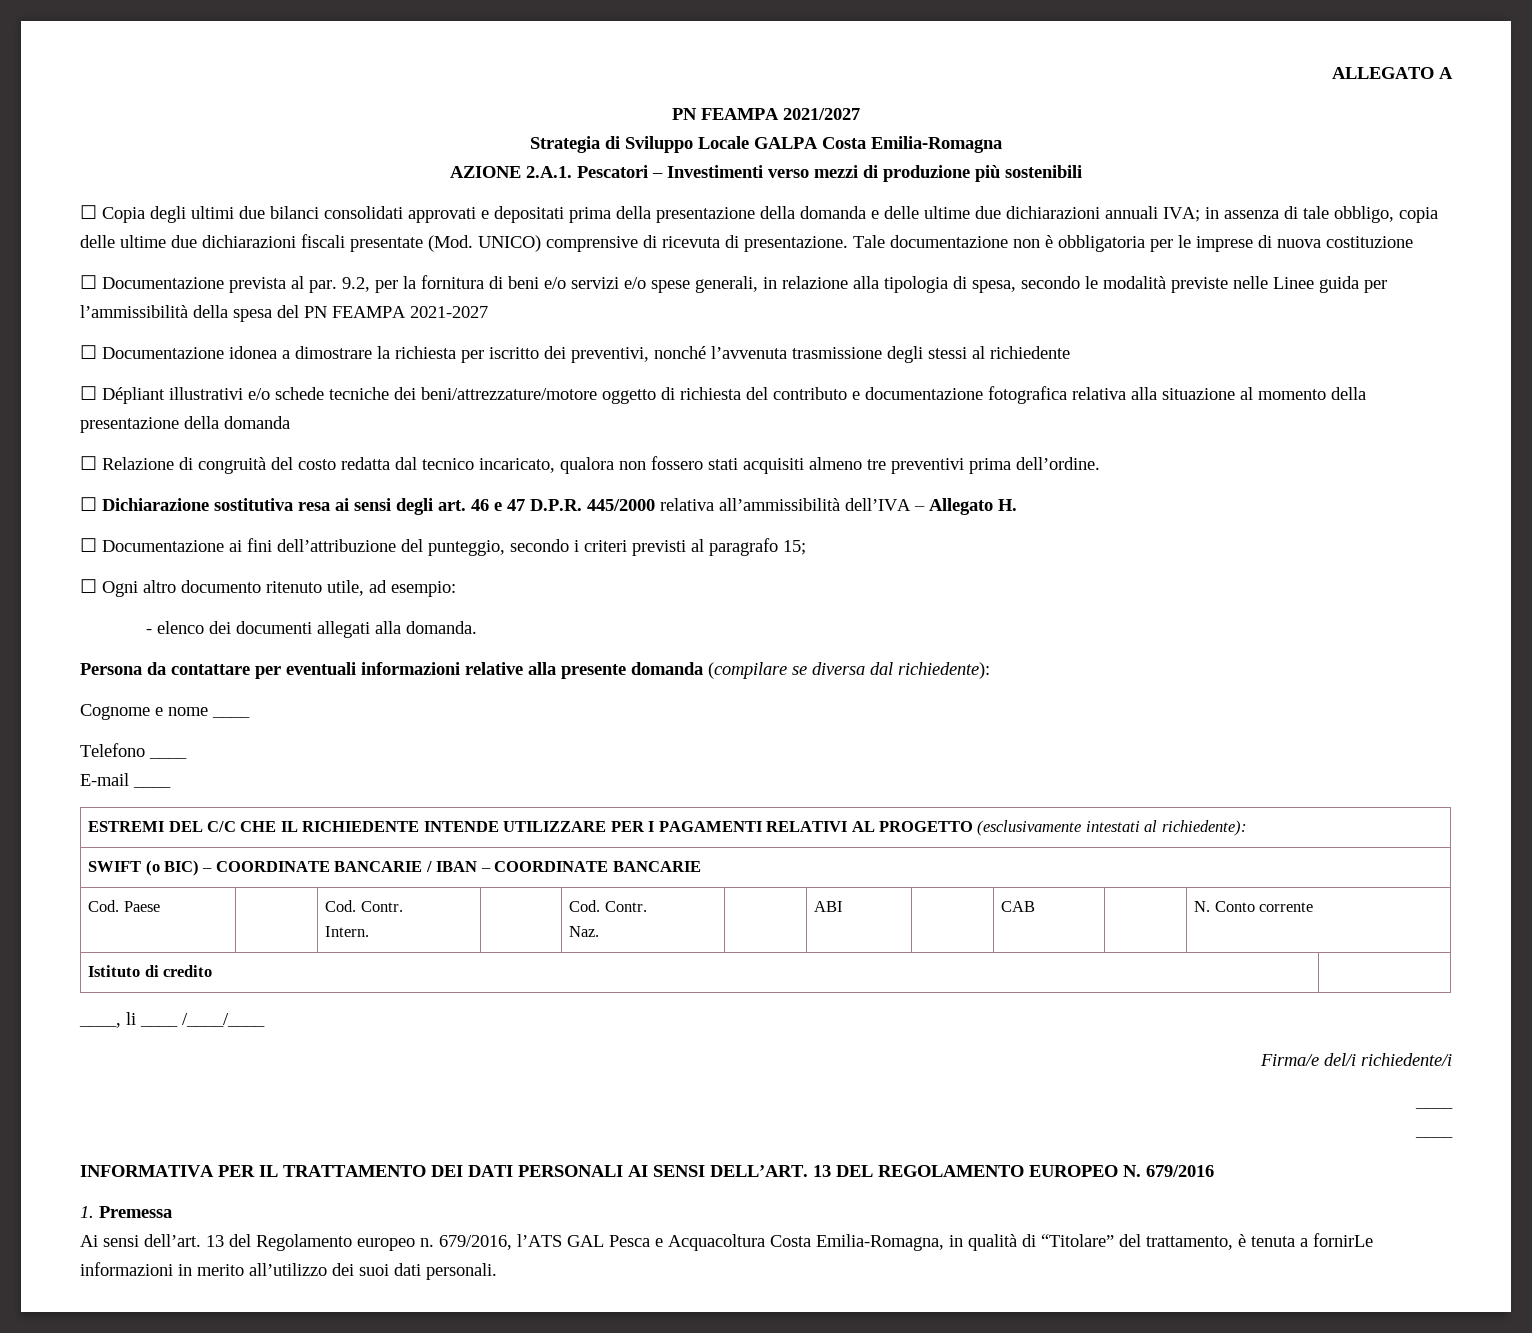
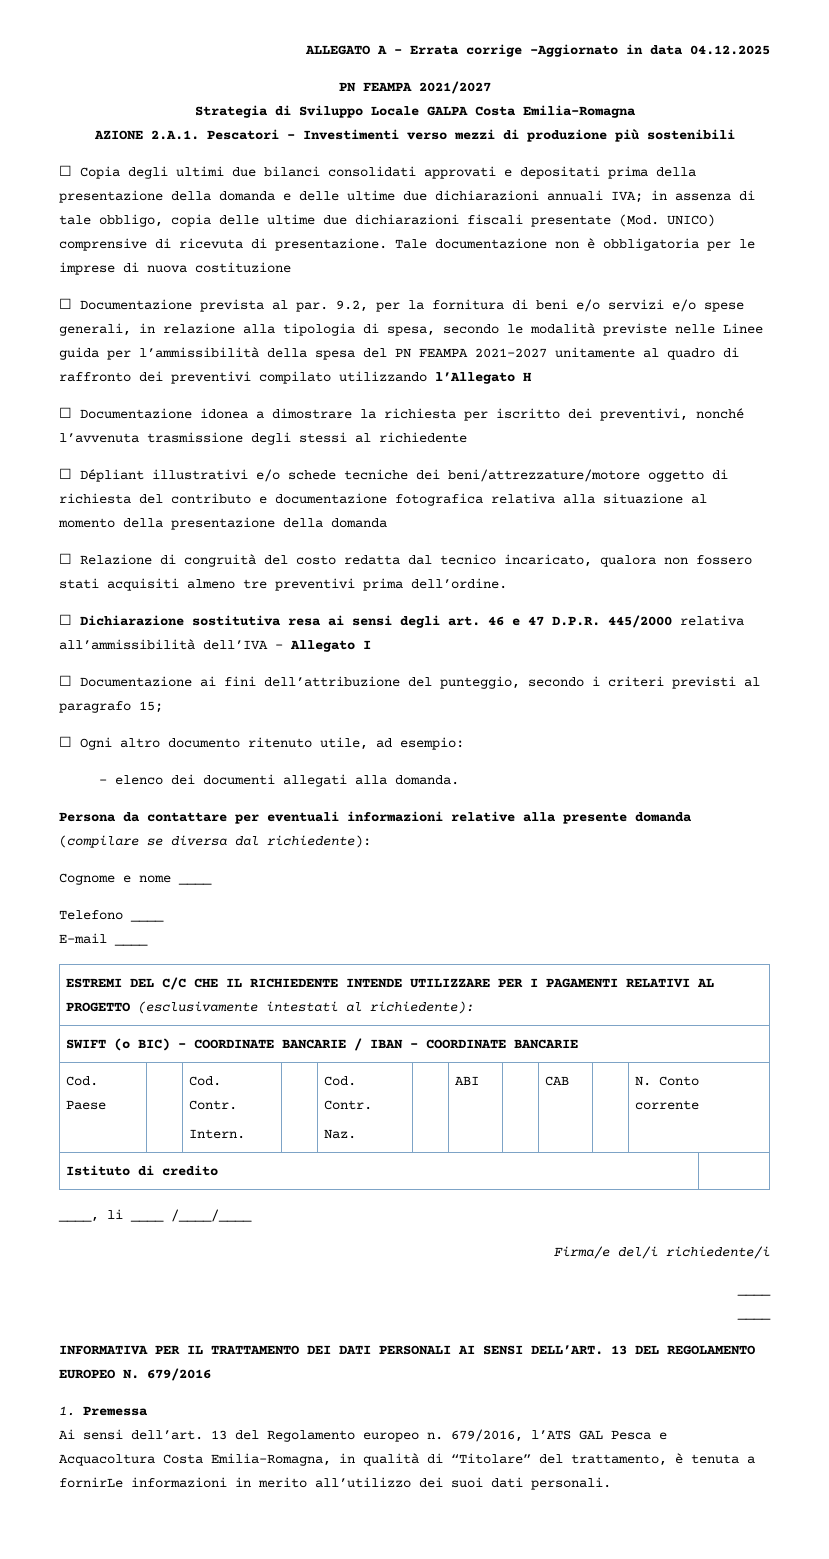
- ALLEGATO A
+ ALLEGATO A - Errata corrige -Aggiornato in data 04.12.2025
- 9.2, per la fornitura di beni e/o servizi e/o spese generali, in relazione alla tipologia di spesa, secondo le modalità previste nelle Linee guida per l’ammissibilità della spesa del PN FEAMPA 2021-2027
+ 9.2, per la fornitura di beni e/o servizi e/o spese generali, in relazione alla tipologia di spesa, secondo le modalità previste nelle Linee guida per l’ammissibilità della spesa del PN FEAMPA 2021-2027 unitamente al quadro di raffronto dei preventivi compilato utilizzando l’Allegato H
- ☐ Dichiarazione sostitutiva resa ai sensi degli art. 46 e 47 D.P.R. 445/2000 relativa all’ammissibilità dell’IVA – Allegato H.
+ ☐ Dichiarazione sostitutiva resa ai sensi degli art. 46 e 47 D.P.R. 445/2000 relativa all’ammissibilità dell’IVA – Allegato I

